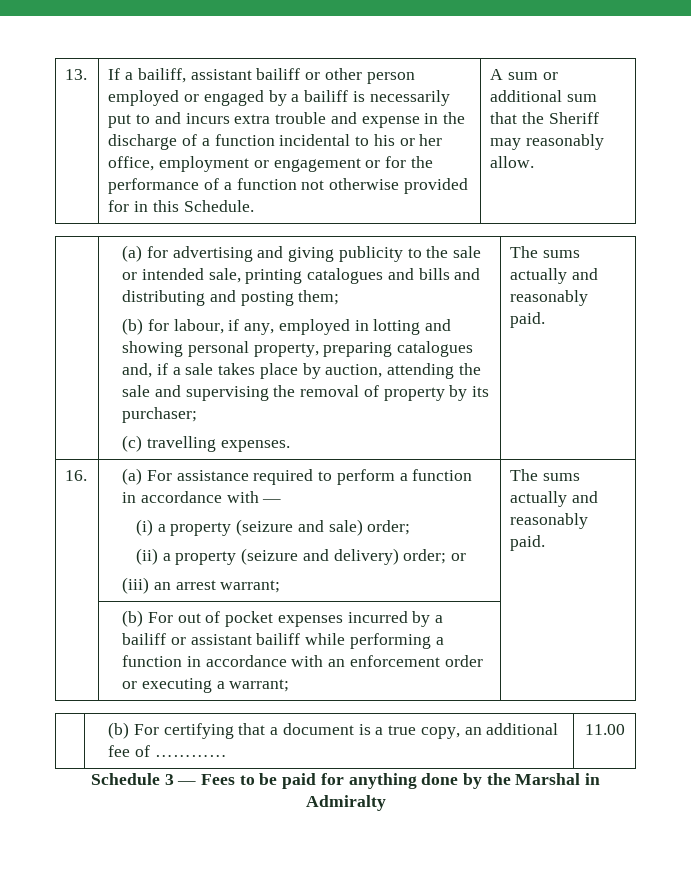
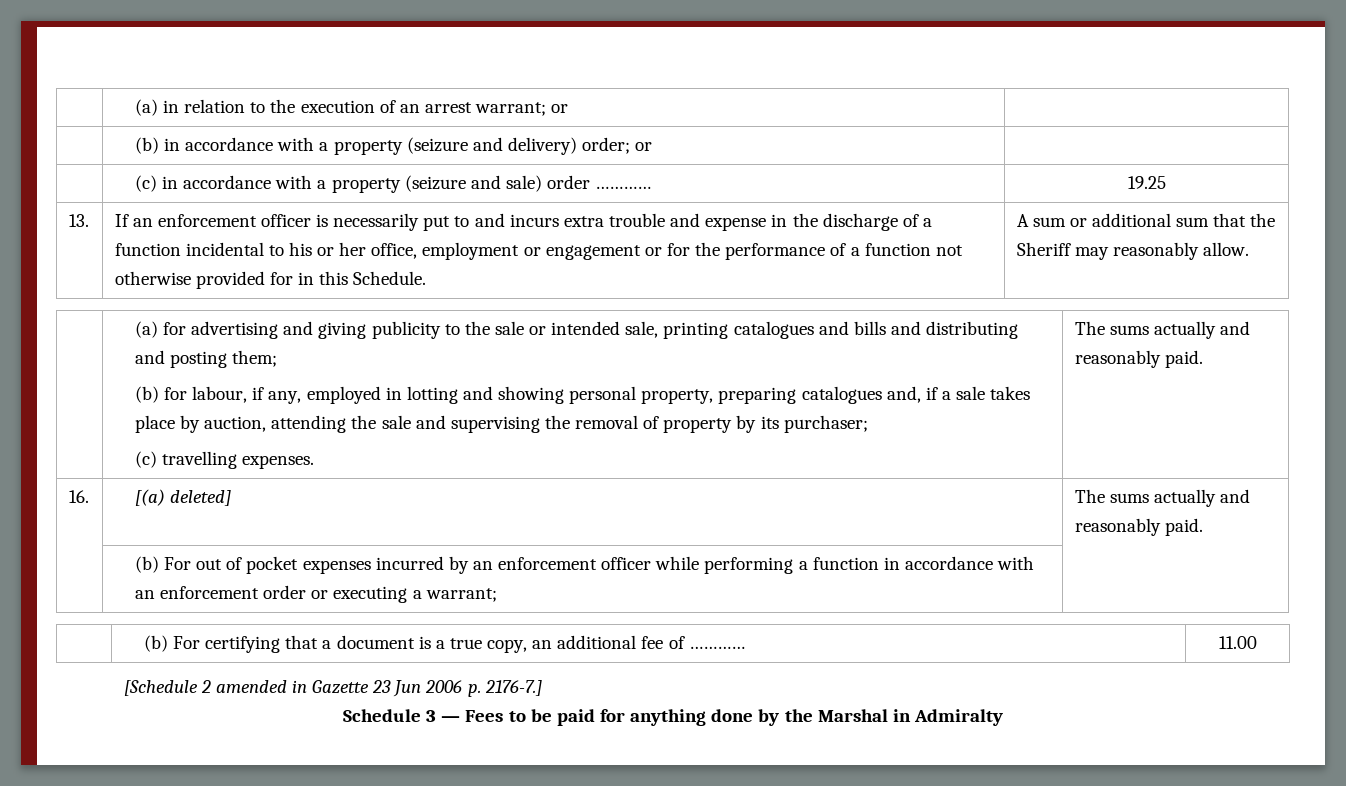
- 13. | If a bailiff, assistant bailiff or other person employed or engaged by a bailiff is necessarily put to and incurs extra trouble and expense in the discharge of a function incidental to his or her office, employment or engagement or for the performance of a function not otherwise provided for in this Schedule.
+ (a) in relation to the execution of an arrest warrant; or |
+ | (b) in accordance with a property (seizure and delivery) order; or |
+ | (c) in accordance with a property (seizure and sale) order ………… | 19.25
+ 13. | If an enforcement officer is necessarily put to and incurs extra trouble and expense in the discharge of a function incidental to his or her office, employment or engagement or for the performance of a function not otherwise provided for in this Schedule.
- 16. | (a) For assistance required to perform a function in accordance with —
- (i) a property (seizure and sale) order;
- (ii) a property (seizure and delivery) order; or
- (iii) an arrest warrant; | The sums actually and reasonably paid.
+ 16. | [(a) deleted] | The sums actually and reasonably paid.
- | (b) For out of pocket expenses incurred by a bailiff or assistant bailiff while performing a function in accordance with an enforcement order or executing a warrant; |
+ | (b) For out of pocket expenses incurred by an enforcement officer while performing a function in accordance with an enforcement order or executing a warrant; |
+ [Schedule 2 amended in Gazette 23 Jun 2006 p. 2176-7.]

